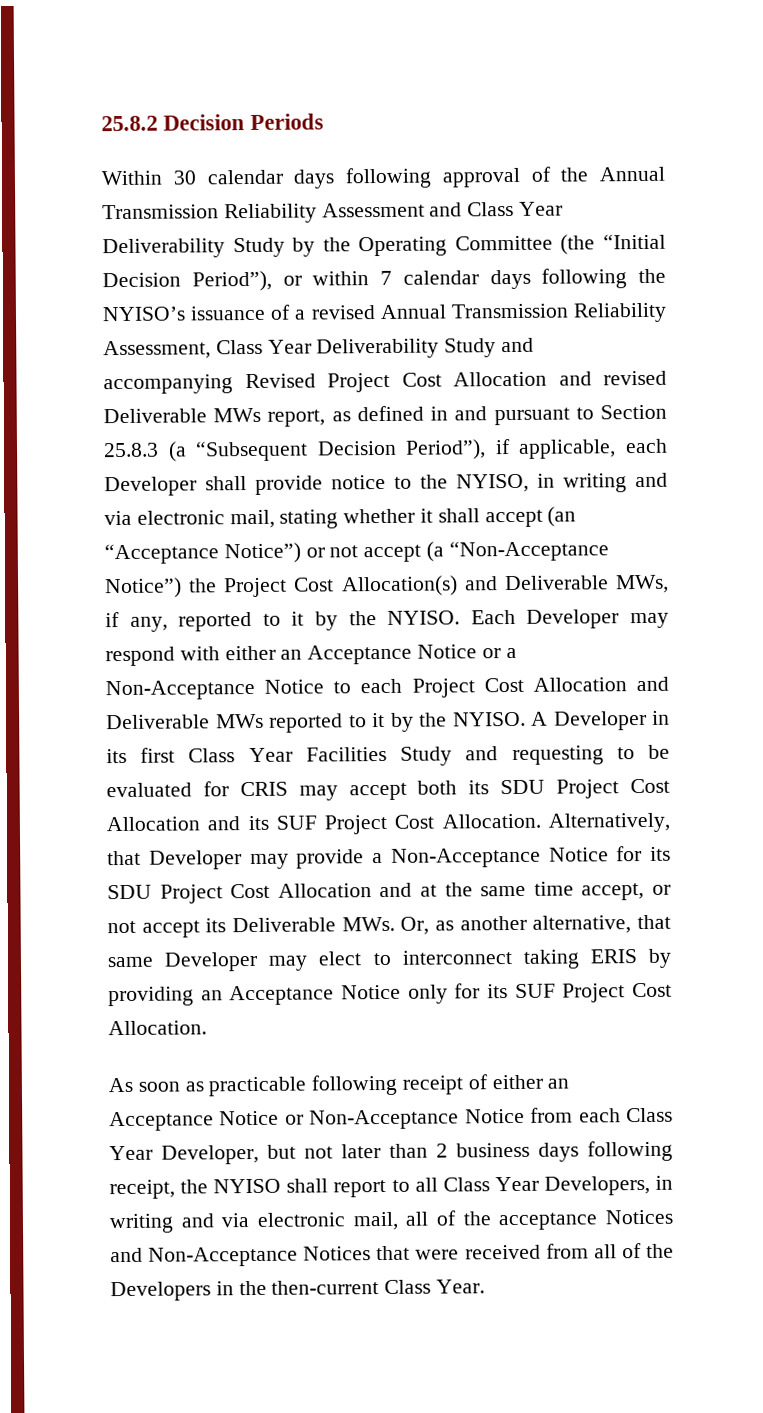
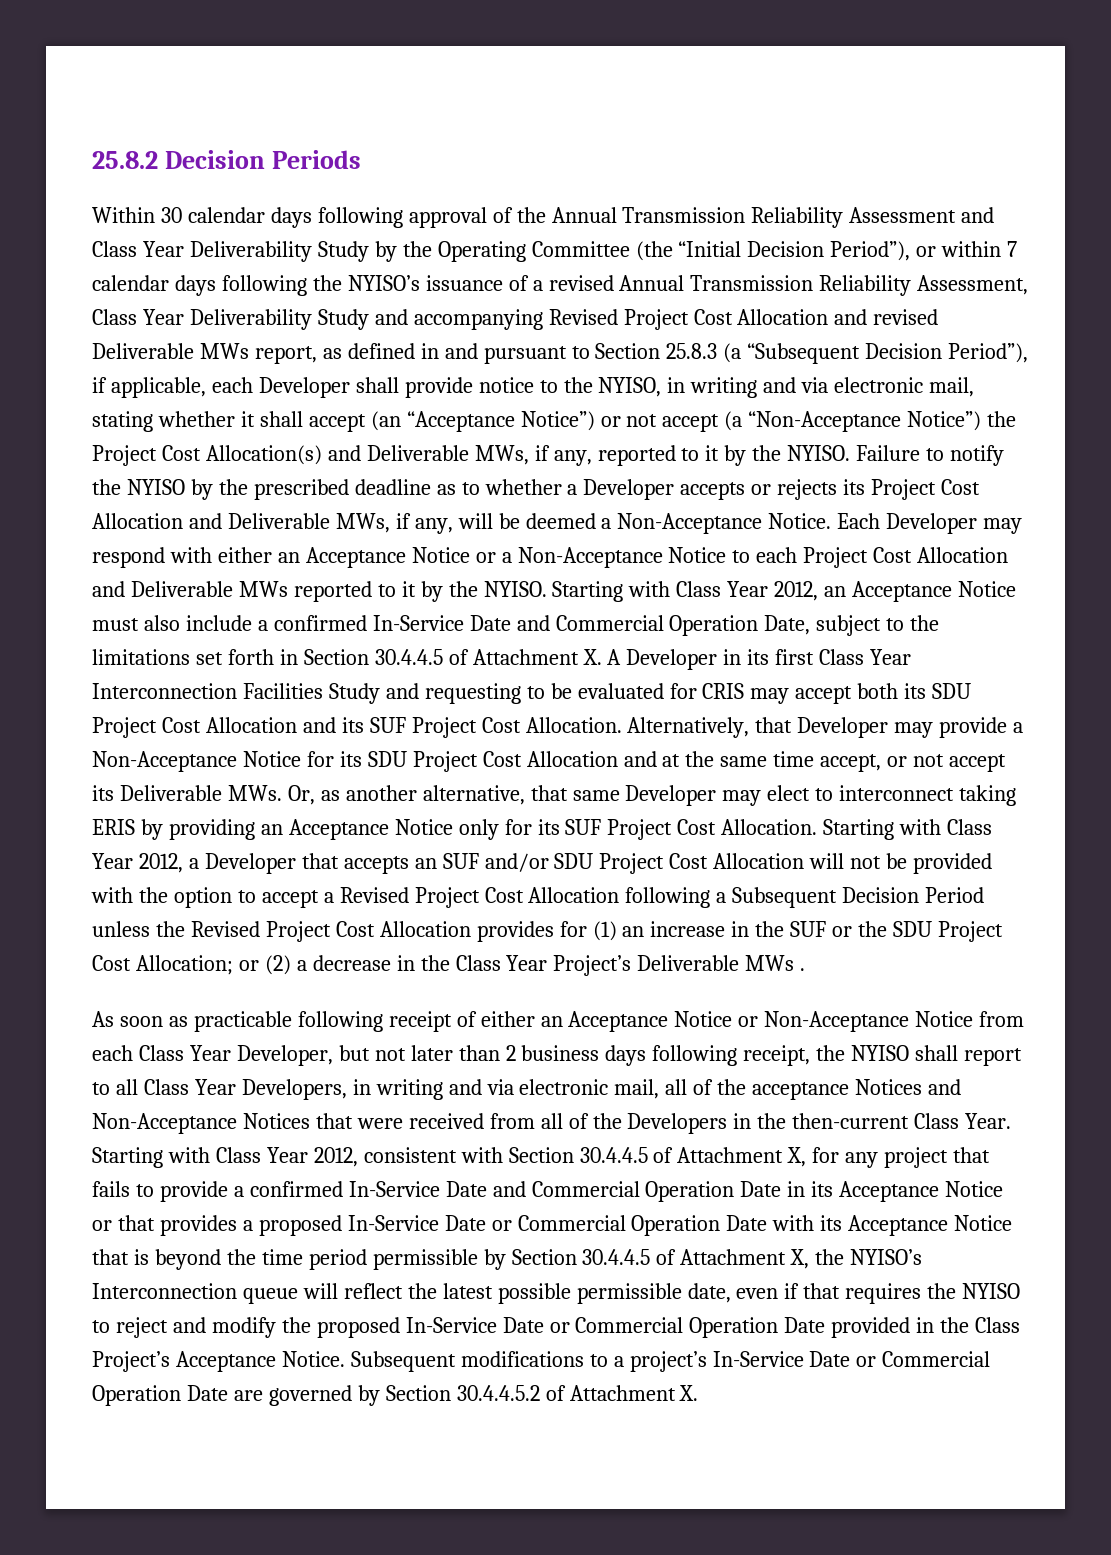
+ Failure to notify the NYISO by the prescribed deadline as to whether a Developer accepts or rejects its Project Cost Allocation and Deliverable MWs, if any, will be deemed a Non-Acceptance Notice.
- A Developer in its first Class Year Facilities Study and requesting to be evaluated for CRIS may accept both its SDU Project Cost Allocation and its SUF Project Cost Allocation.
+ Starting with Class Year 2012, an Acceptance Notice must also include a confirmed In-Service Date and Commercial Operation Date, subject to the limitations set forth in Section 30.4.4.5 of Attachment X. A Developer in its first Class Year Interconnection Facilities Study and requesting to be evaluated for CRIS may accept both its SDU Project Cost Allocation and its SUF Project Cost Allocation.
+ Starting with Class Year 2012, a Developer that accepts an SUF and/or SDU Project Cost Allocation will not be provided with the option to accept a Revised Project Cost Allocation following a Subsequent Decision Period unless the Revised Project Cost Allocation provides for (1) an increase in the SUF or the SDU Project Cost Allocation; or (2) a decrease in the Class Year Project’s Deliverable MWs .
+ Starting with Class Year 2012, consistent with Section 30.4.4.5 of Attachment X, for any project that fails to provide a confirmed In-Service Date and Commercial Operation Date in its Acceptance Notice or that provides a proposed In-Service Date or Commercial Operation Date with its Acceptance Notice that is beyond the time period permissible by Section 30.4.4.5 of Attachment X, the NYISO’s Interconnection queue will reflect the latest possible permissible date, even if that requires the NYISO to reject and modify the proposed In-Service Date or Commercial Operation Date provided in the Class Project’s Acceptance Notice. Subsequent modifications to a project’s In-Service Date or Commercial Operation Date are governed by Section 30.4.4.5.2 of Attachment X.

